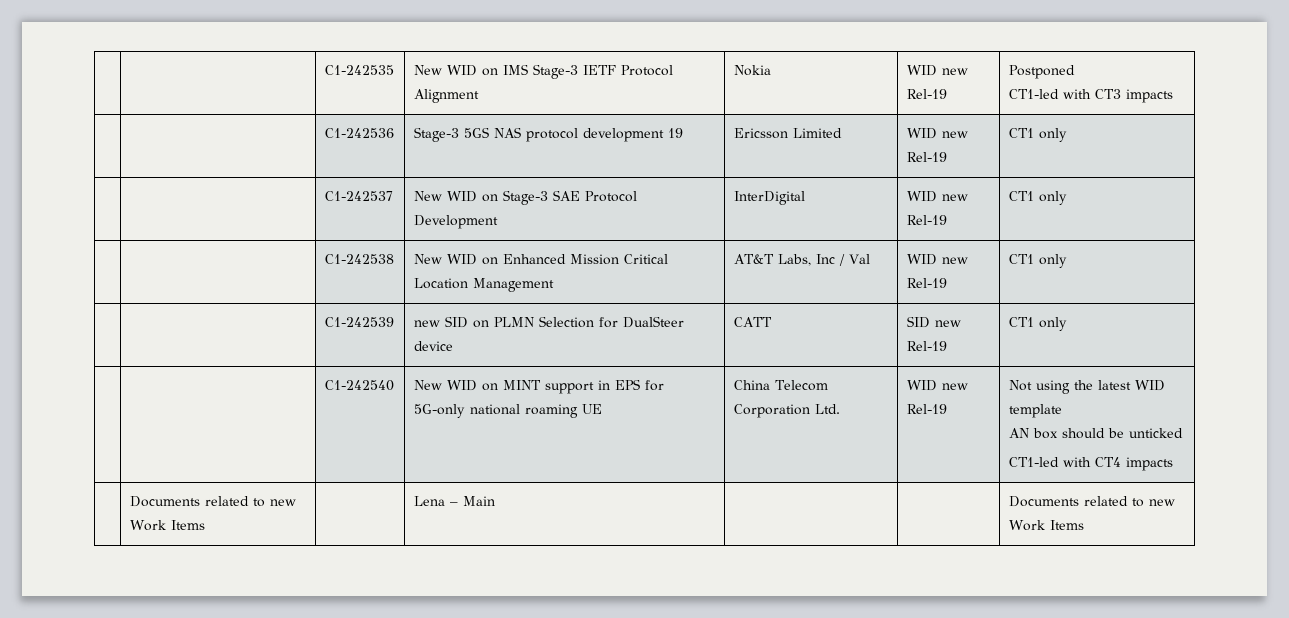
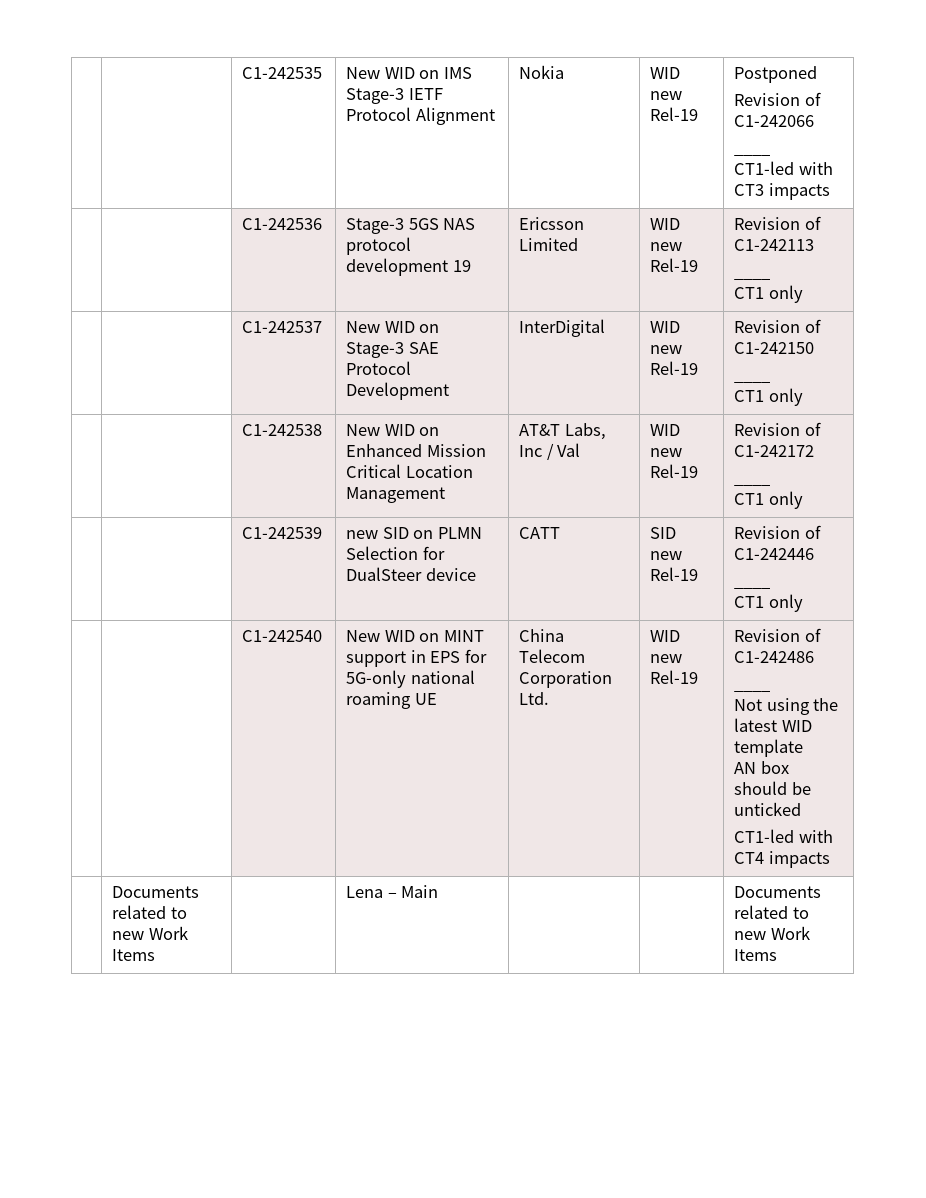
  | | C1-242535 | New WID on IMS Stage-3 IETF Protocol Alignment | Nokia | WID new Rel-19 | Postponed
+ Revision of C1-242066
+ ____
- | | C1-242536 | Stage-3 5GS NAS protocol development 19 | Ericsson Limited | WID new Rel-19 | CT1 only
+ | | C1-242536 | Stage-3 5GS NAS protocol development 19 | Ericsson Limited | WID new Rel-19 | Revision of C1-242113
+ ____
+ CT1 only
- | | C1-242537 | New WID on Stage-3 SAE Protocol Development | InterDigital | WID new Rel-19 | CT1 only
+ | | C1-242537 | New WID on Stage-3 SAE Protocol Development | InterDigital | WID new Rel-19 | Revision of C1-242150
+ ____
+ CT1 only
- | | C1-242538 | New WID on Enhanced Mission Critical Location Management | AT&T Labs, Inc / Val | WID new Rel-19 | CT1 only
+ | | C1-242538 | New WID on Enhanced Mission Critical Location Management | AT&T Labs, Inc / Val | WID new Rel-19 | Revision of C1-242172
+ ____
+ CT1 only
- | | C1-242539 | new SID on PLMN Selection for DualSteer device | CATT | SID new Rel-19 | CT1 only
+ | | C1-242539 | new SID on PLMN Selection for DualSteer device | CATT | SID new Rel-19 | Revision of C1-242446
+ ____
+ CT1 only
- | | C1-242540 | New WID on MINT support in EPS for 5G-only national roaming UE | China Telecom Corporation Ltd. | WID new Rel-19 | Not using the latest WID template
+ | | C1-242540 | New WID on MINT support in EPS for 5G-only national roaming UE | China Telecom Corporation Ltd. | WID new Rel-19 | Revision of C1-242486
+ ____
+ Not using the latest WID template

